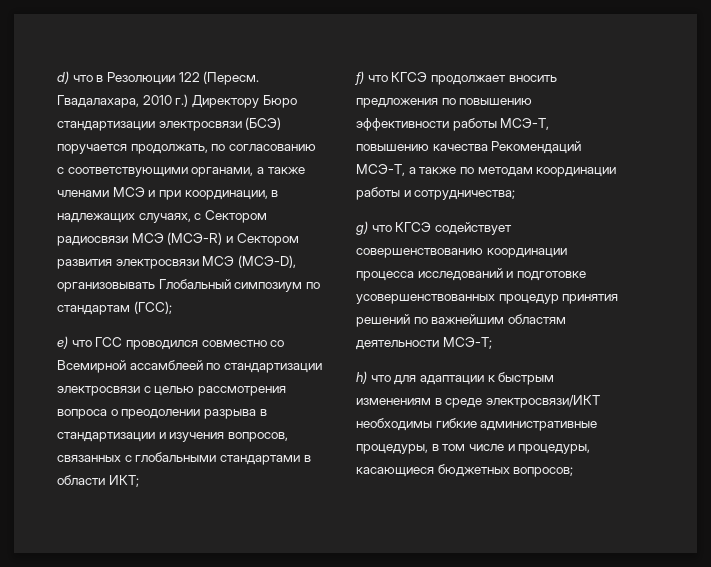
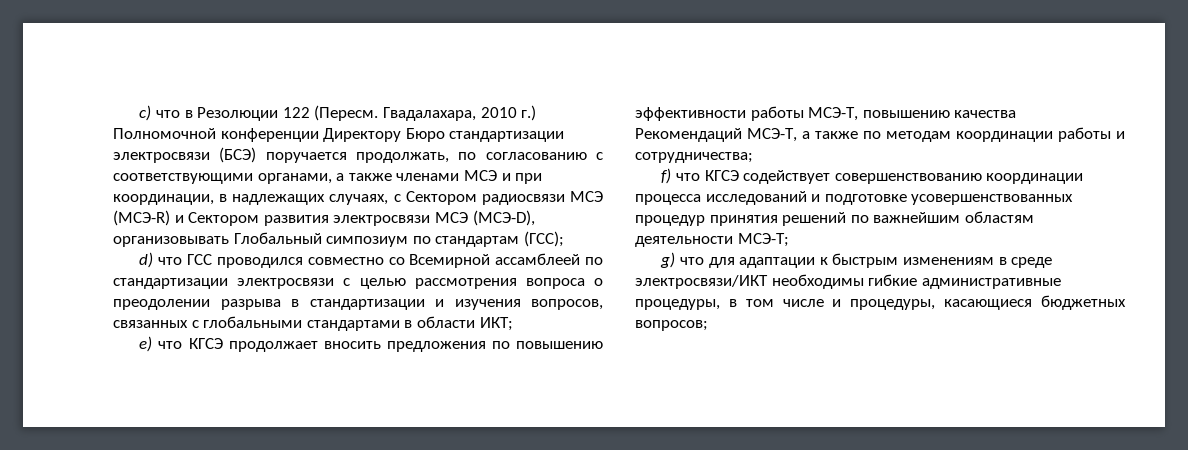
- d) что в Резолюции 122 (Пересм.
+ c) что в Резолюции 122 (Пересм.
- Гвадалахара, 2010 г.) Директору Бюро стандартизации электросвязи (БСЭ) поручается продолжать, по согласованию с соответствующими органами, а также членами МСЭ и при координации, в надлежащих случаях, с Сектором радиосвязи МСЭ (МСЭ-R) и Сектором развития электросвязи МСЭ (МСЭ-D), организовывать Глобальный симпозиум по стандартам (ГСС);
+ Гвадалахара, 2010 г.) Полномочной конференции Директору Бюро стандартизации электросвязи (БСЭ) поручается продолжать, по согласованию с соответствующими органами, а также членами МСЭ и при координации, в надлежащих случаях, с Сектором радиосвязи МСЭ (МСЭ-R) и Сектором развития электросвязи МСЭ (МСЭ-D), организовывать Глобальный симпозиум по стандартам (ГСС);
- e) что ГСС проводился совместно со Всемирной ассамблеей по стандартизации электросвязи с целью рассмотрения вопроса о преодолении разрыва в стандартизации и изучения вопросов, связанных с глобальными стандартами в области ИКТ;
+ d) что ГСС проводился совместно со Всемирной ассамблеей по стандартизации электросвязи с целью рассмотрения вопроса о преодолении разрыва в стандартизации и изучения вопросов, связанных с глобальными стандартами в области ИКТ;
- f) что КГСЭ продолжает вносить предложения по повышению эффективности работы МСЭ-Т, повышению качества Рекомендаций МСЭ-Т, а также по методам координации работы и сотрудничества;
+ e) что КГСЭ продолжает вносить предложения по повышению эффективности работы МСЭ-Т, повышению качества Рекомендаций МСЭ-Т, а также по методам координации работы и сотрудничества;
- g) что КГСЭ содействует совершенствованию координации процесса исследований и подготовке усовершенствованных процедур принятия решений по важнейшим областям деятельности МСЭ-Т;
+ f) что КГСЭ содействует совершенствованию координации процесса исследований и подготовке усовершенствованных процедур принятия решений по важнейшим областям деятельности МСЭ-Т;
- h) что для адаптации к быстрым изменениям в среде электросвязи/ИКТ необходимы гибкие административные процедуры, в том числе и процедуры, касающиеся бюджетных вопросов;
+ g) что для адаптации к быстрым изменениям в среде электросвязи/ИКТ необходимы гибкие административные процедуры, в том числе и процедуры, касающиеся бюджетных вопросов;

